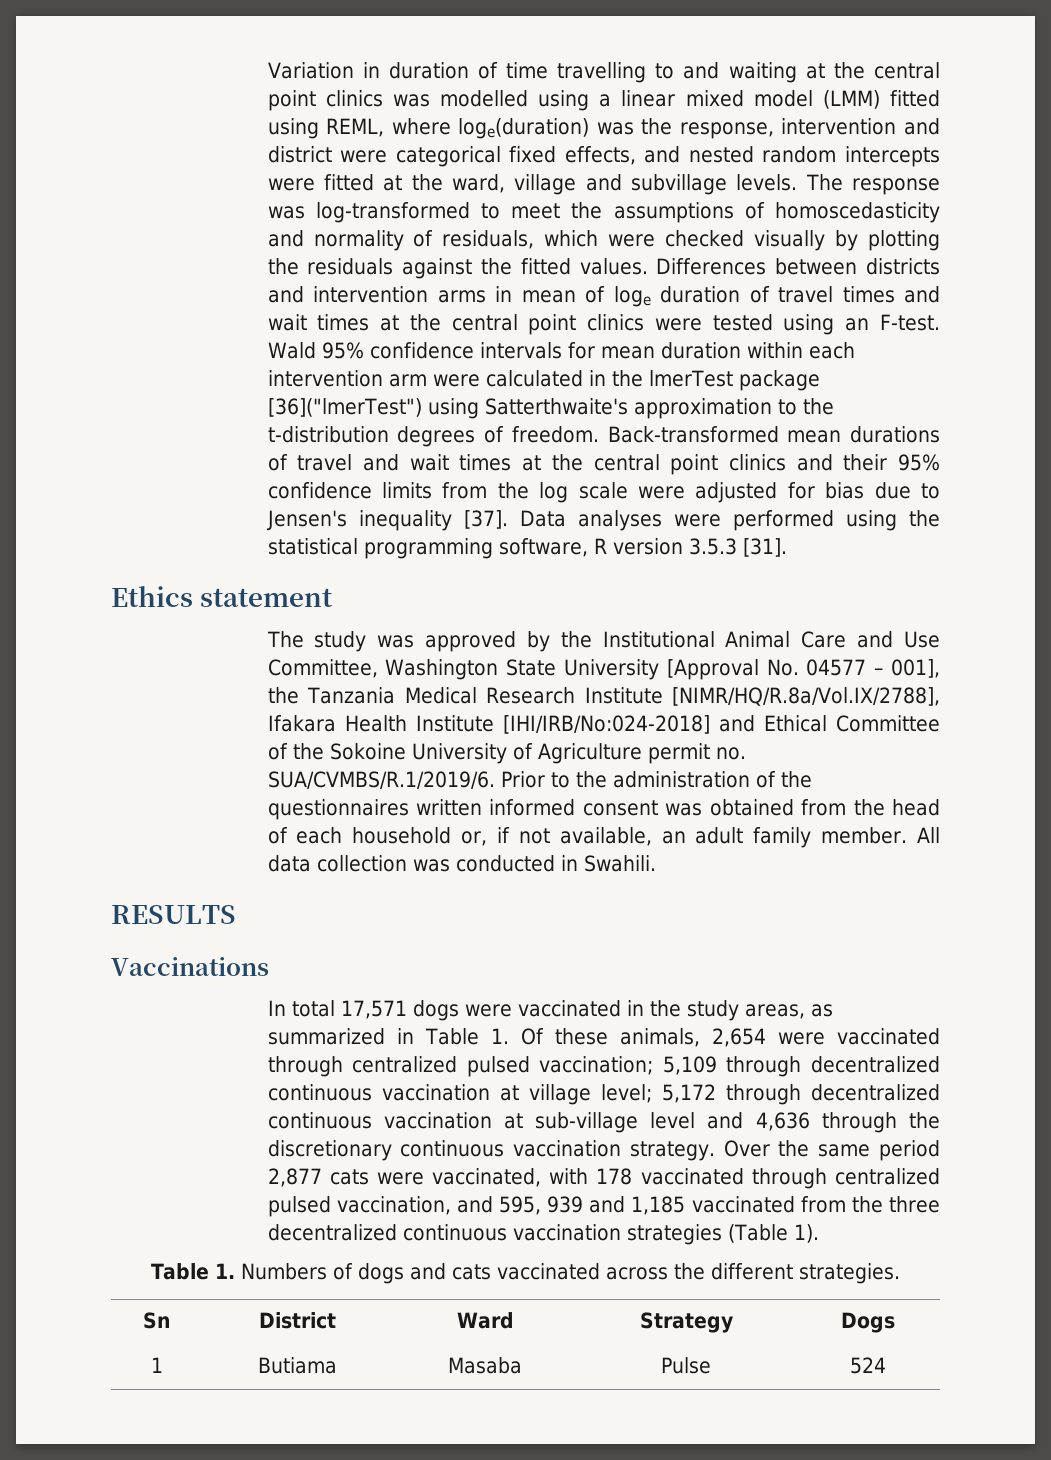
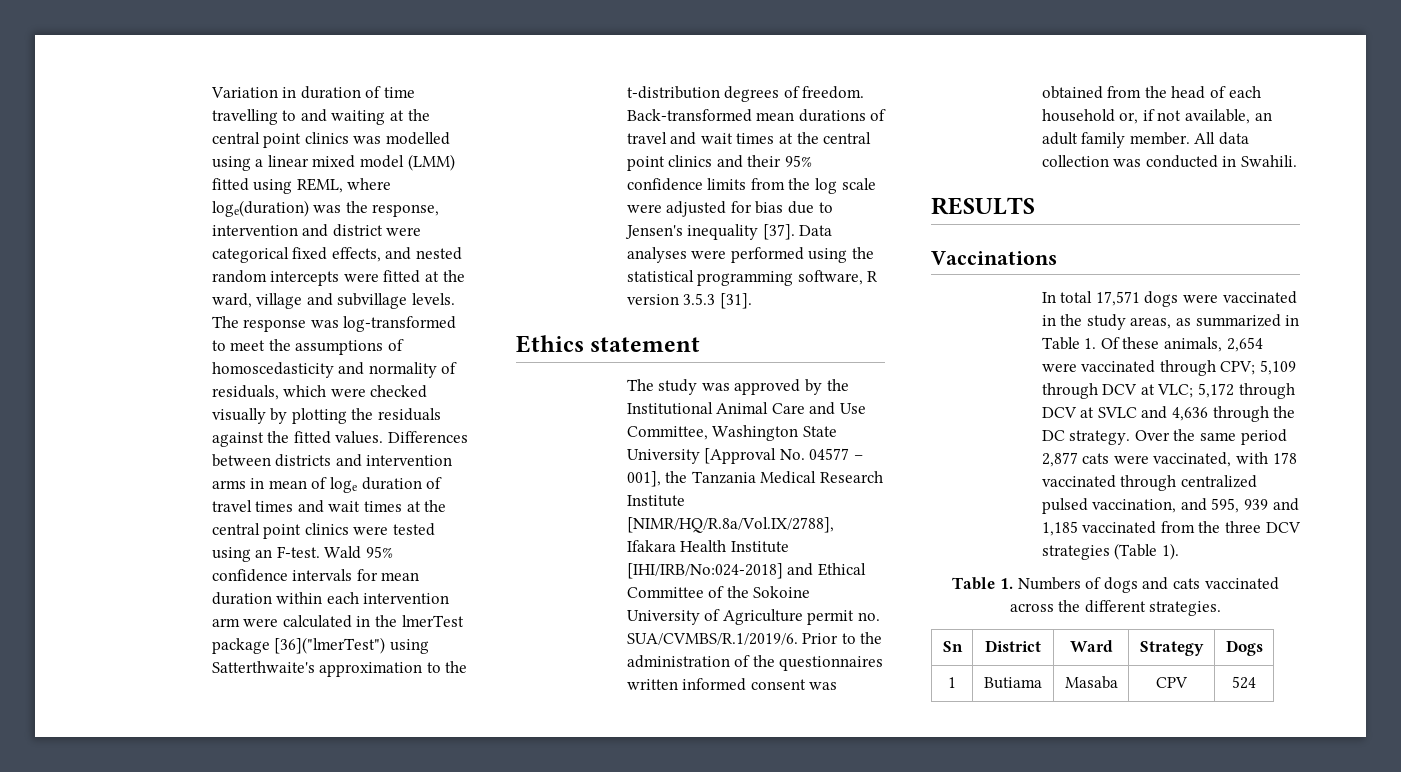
- In total 17,571 dogs were vaccinated in the study areas, as summarized in Table 1. Of these animals, 2,654 were vaccinated through centralized pulsed vaccination; 5,109 through decentralized continuous vaccination at village level; 5,172 through decentralized continuous vaccination at sub-village level and 4,636 through the discretionary continuous vaccination strategy.
+ In total 17,571 dogs were vaccinated in the study areas, as summarized in Table 1. Of these animals, 2,654 were vaccinated through CPV; 5,109 through DCV at VLC; 5,172 through DCV at SVLC and 4,636 through the DC strategy.
- Over the same period 2,877 cats were vaccinated, with 178 vaccinated through centralized pulsed vaccination, and 595, 939 and 1,185 vaccinated from the three decentralized continuous vaccination strategies (Table 1).
+ Over the same period 2,877 cats were vaccinated, with 178 vaccinated through centralized pulsed vaccination, and 595, 939 and 1,185 vaccinated from the three DCV strategies (Table 1).
- 1 | Butiama | Masaba | Pulse | 524
+ 1 | Butiama | Masaba | CPV | 524

